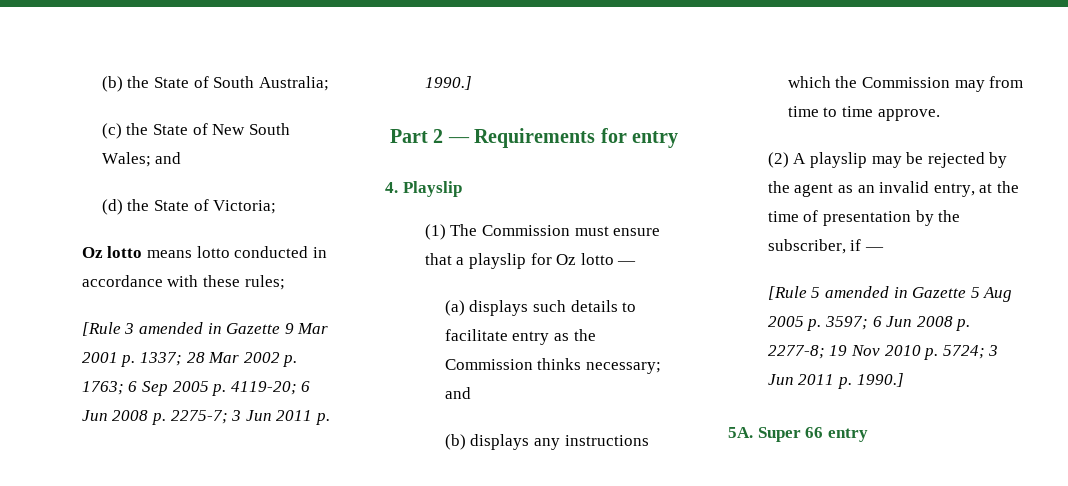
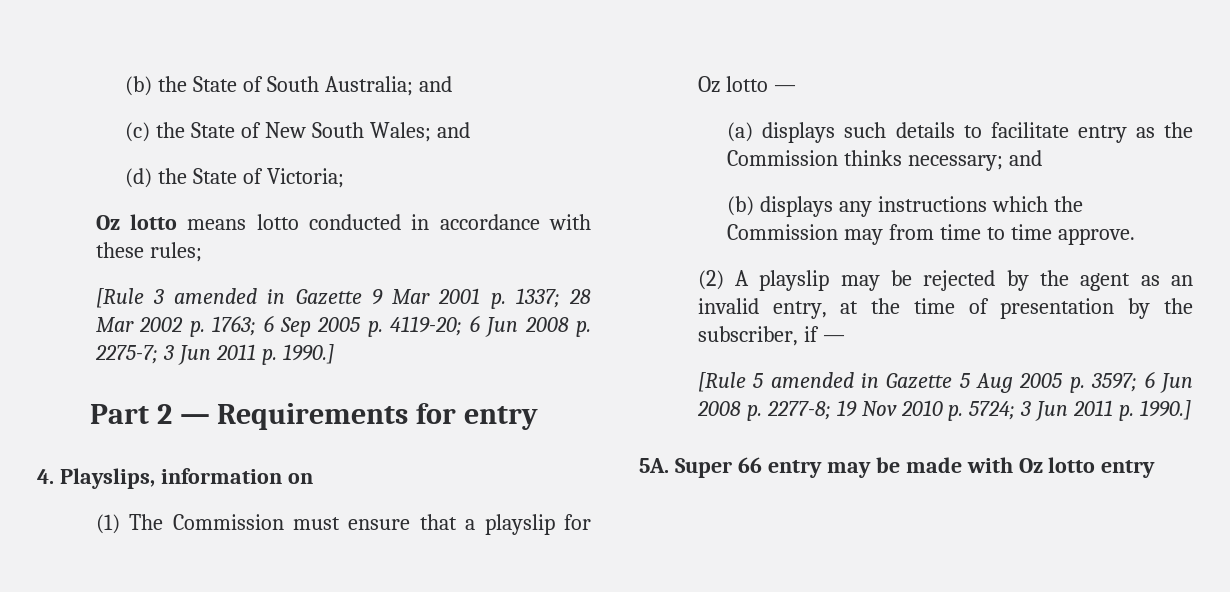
- (b) the State of South Australia;
+ (b) the State of South Australia; and
- 4. Playslip
+ 4. Playslips, information on
- Super 66 entry
+ Super 66 entry may be made with Oz lotto entry

